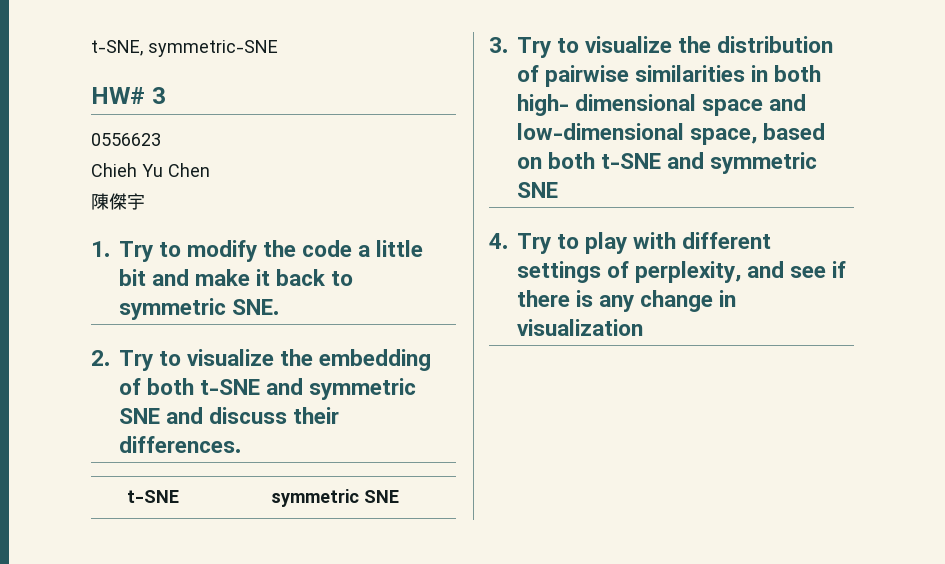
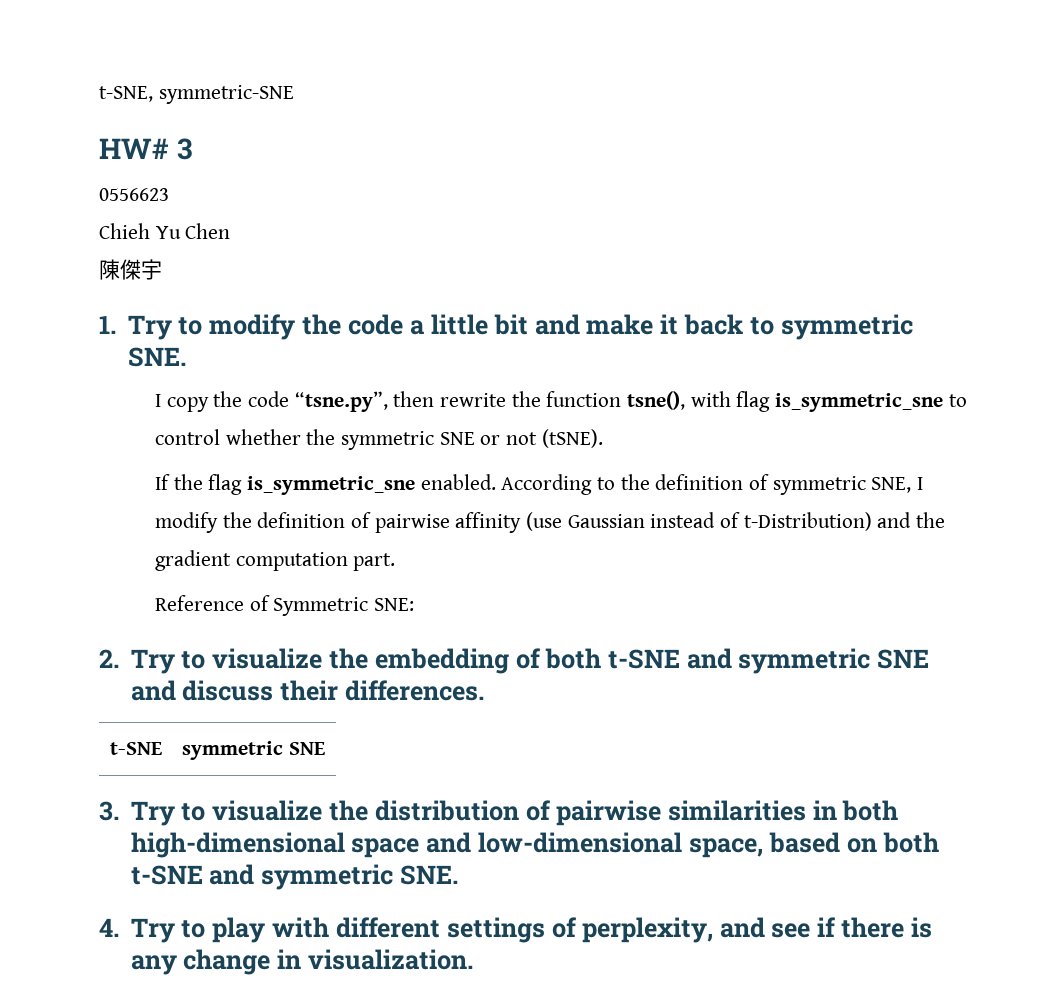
+ I copy the code “tsne.py”, then rewrite the function tsne(), with flag is_symmetric_sne to control whether the symmetric SNE or not (tSNE).
+ If the flag is_symmetric_sne enabled. According to the definition of symmetric SNE, I modify the definition of pairwise affinity (use Gaussian instead of t-Distribution) and the gradient computation part.
+ Reference of Symmetric SNE:
- 3. Try to visualize the distribution of pairwise similarities in both high- dimensional space and low-dimensional space, based on both t-SNE and symmetric SNE
+ 3. Try to visualize the distribution of pairwise similarities in both high-dimensional space and low-dimensional space, based on both t-SNE and symmetric SNE.
- 4. Try to play with different settings of perplexity, and see if there is any change in visualization
+ 4. Try to play with different settings of perplexity, and see if there is any change in visualization.

